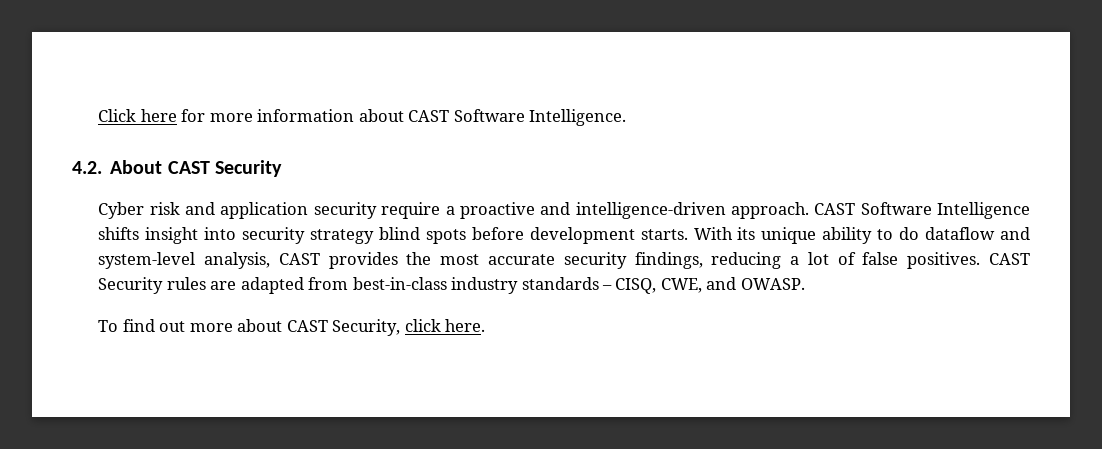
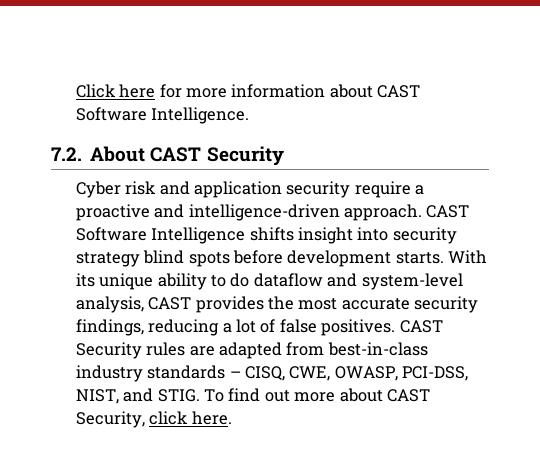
- 4.2. About CAST Security
+ 7.2. About CAST Security
- CAST Security rules are adapted from best-in-class industry standards – CISQ, CWE, and OWASP.
- To find out more about CAST Security, click here.
+ CAST Security rules are adapted from best-in-class industry standards – CISQ, CWE, OWASP, PCI-DSS, NIST, and STIG. To find out more about CAST Security, click here.

